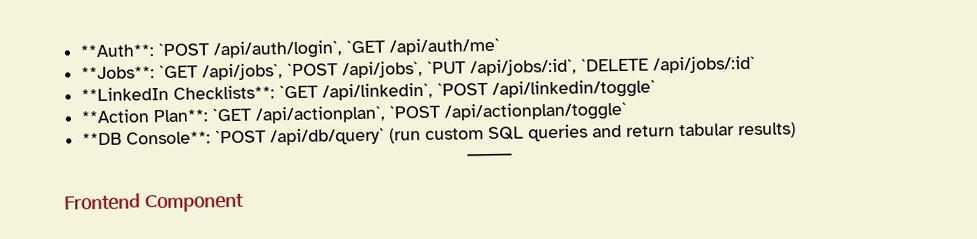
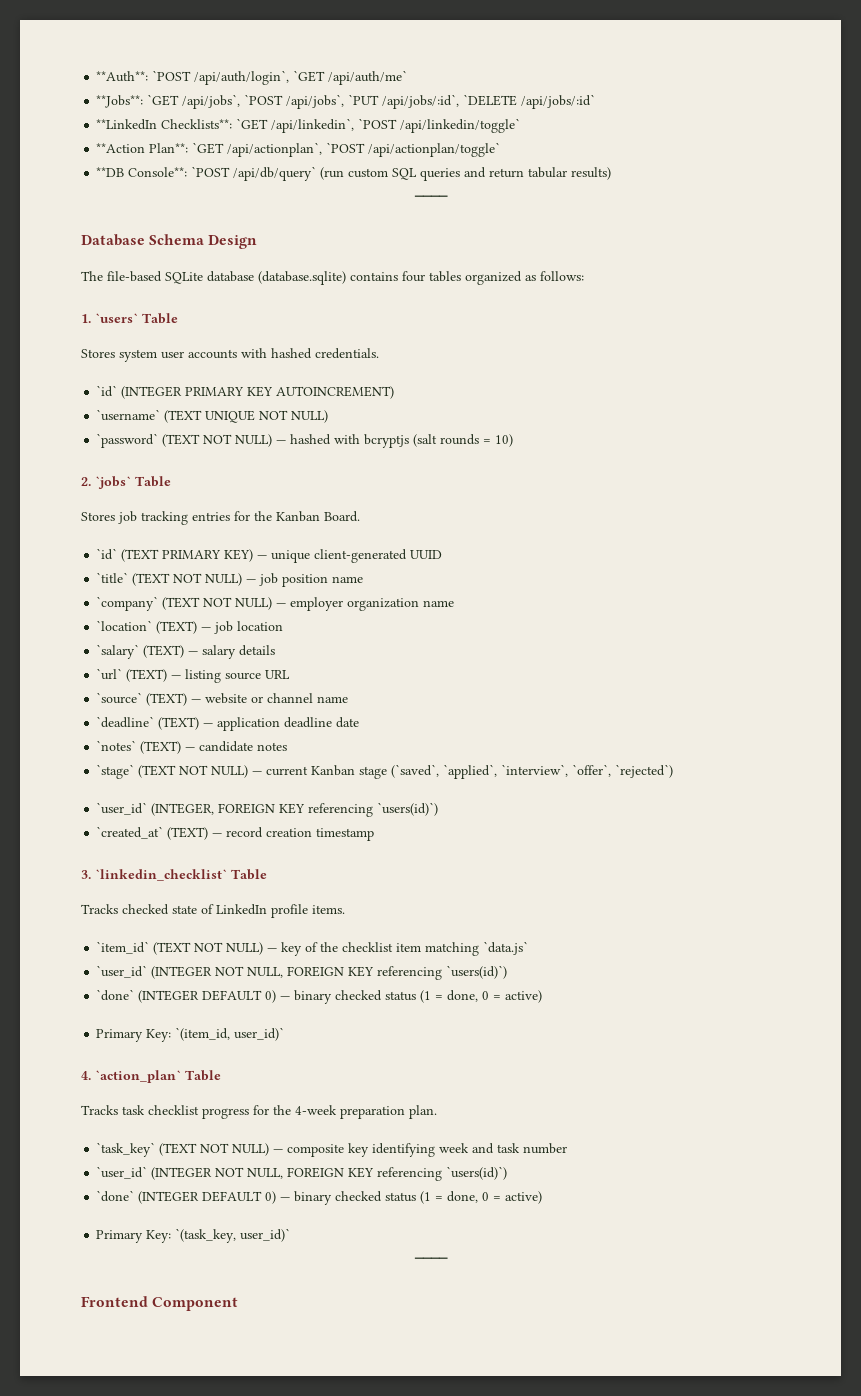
+ Database Schema Design
+ The file-based SQLite database (database.sqlite) contains four tables organized as follows:
+ 1. `users` Table
+ Stores system user accounts with hashed credentials.
+ `id` (INTEGER PRIMARY KEY AUTOINCREMENT)
+ `username` (TEXT UNIQUE NOT NULL)
+ `password` (TEXT NOT NULL) — hashed with bcryptjs (salt rounds = 10)
+ 2. `jobs` Table
+ Stores job tracking entries for the Kanban Board.
+ `id` (TEXT PRIMARY KEY) — unique client-generated UUID
+ `title` (TEXT NOT NULL) — job position name
+ `company` (TEXT NOT NULL) — employer organization name
+ `location` (TEXT) — job location
+ `salary` (TEXT) — salary details
+ `url` (TEXT) — listing source URL
+ `source` (TEXT) — website or channel name
+ `deadline` (TEXT) — application deadline date
+ `notes` (TEXT) — candidate notes
+ `stage` (TEXT NOT NULL) — current Kanban stage (`saved`, `applied`, `interview`, `offer`, `rejected`)
+ `user_id` (INTEGER, FOREIGN KEY referencing `users(id)`)
+ `created_at` (TEXT) — record creation timestamp
+ 3. `linkedin_checklist` Table
+ Tracks checked state of LinkedIn profile items.
+ `item_id` (TEXT NOT NULL) — key of the checklist item matching `data.js`
+ `user_id` (INTEGER NOT NULL, FOREIGN KEY referencing `users(id)`)
+ `done` (INTEGER DEFAULT 0) — binary checked status (1 = done, 0 = active)
+ Primary Key: `(item_id, user_id)`
+ 4. `action_plan` Table
+ Tracks task checklist progress for the 4-week preparation plan.
+ `task_key` (TEXT NOT NULL) — composite key identifying week and task number
+ `user_id` (INTEGER NOT NULL, FOREIGN KEY referencing `users(id)`)
+ `done` (INTEGER DEFAULT 0) — binary checked status (1 = done, 0 = active)
+ Primary Key: `(task_key, user_id)`
+ ────

